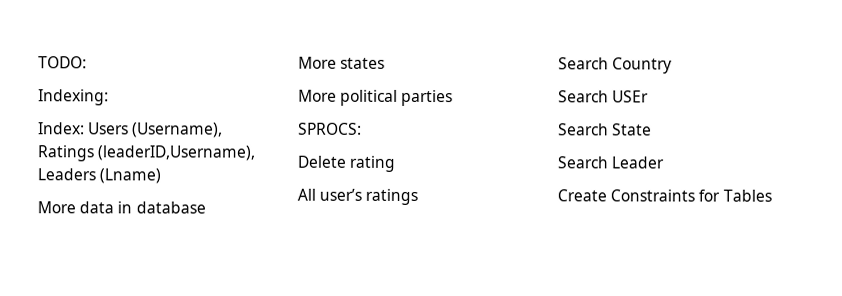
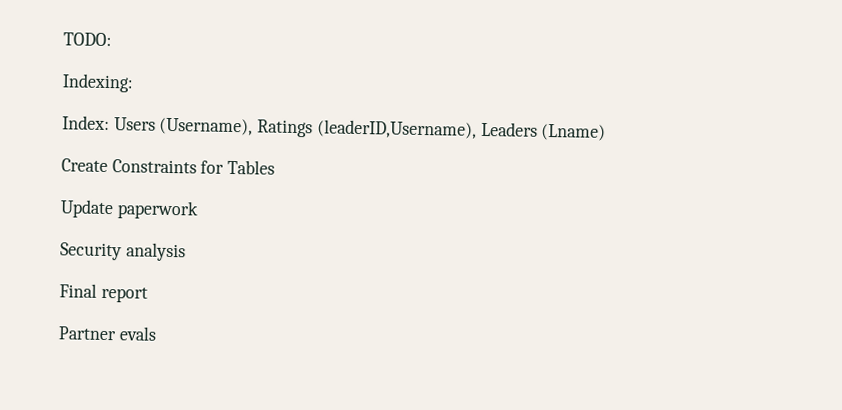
- More data in database
- More states
- More political parties
- SPROCS:
- Delete rating
- All user’s ratings
- Search Country
- Search USEr
- Search State
- Search Leader
  Create Constraints for Tables
+ Update paperwork
+ Security analysis
+ Final report
+ Partner evals

